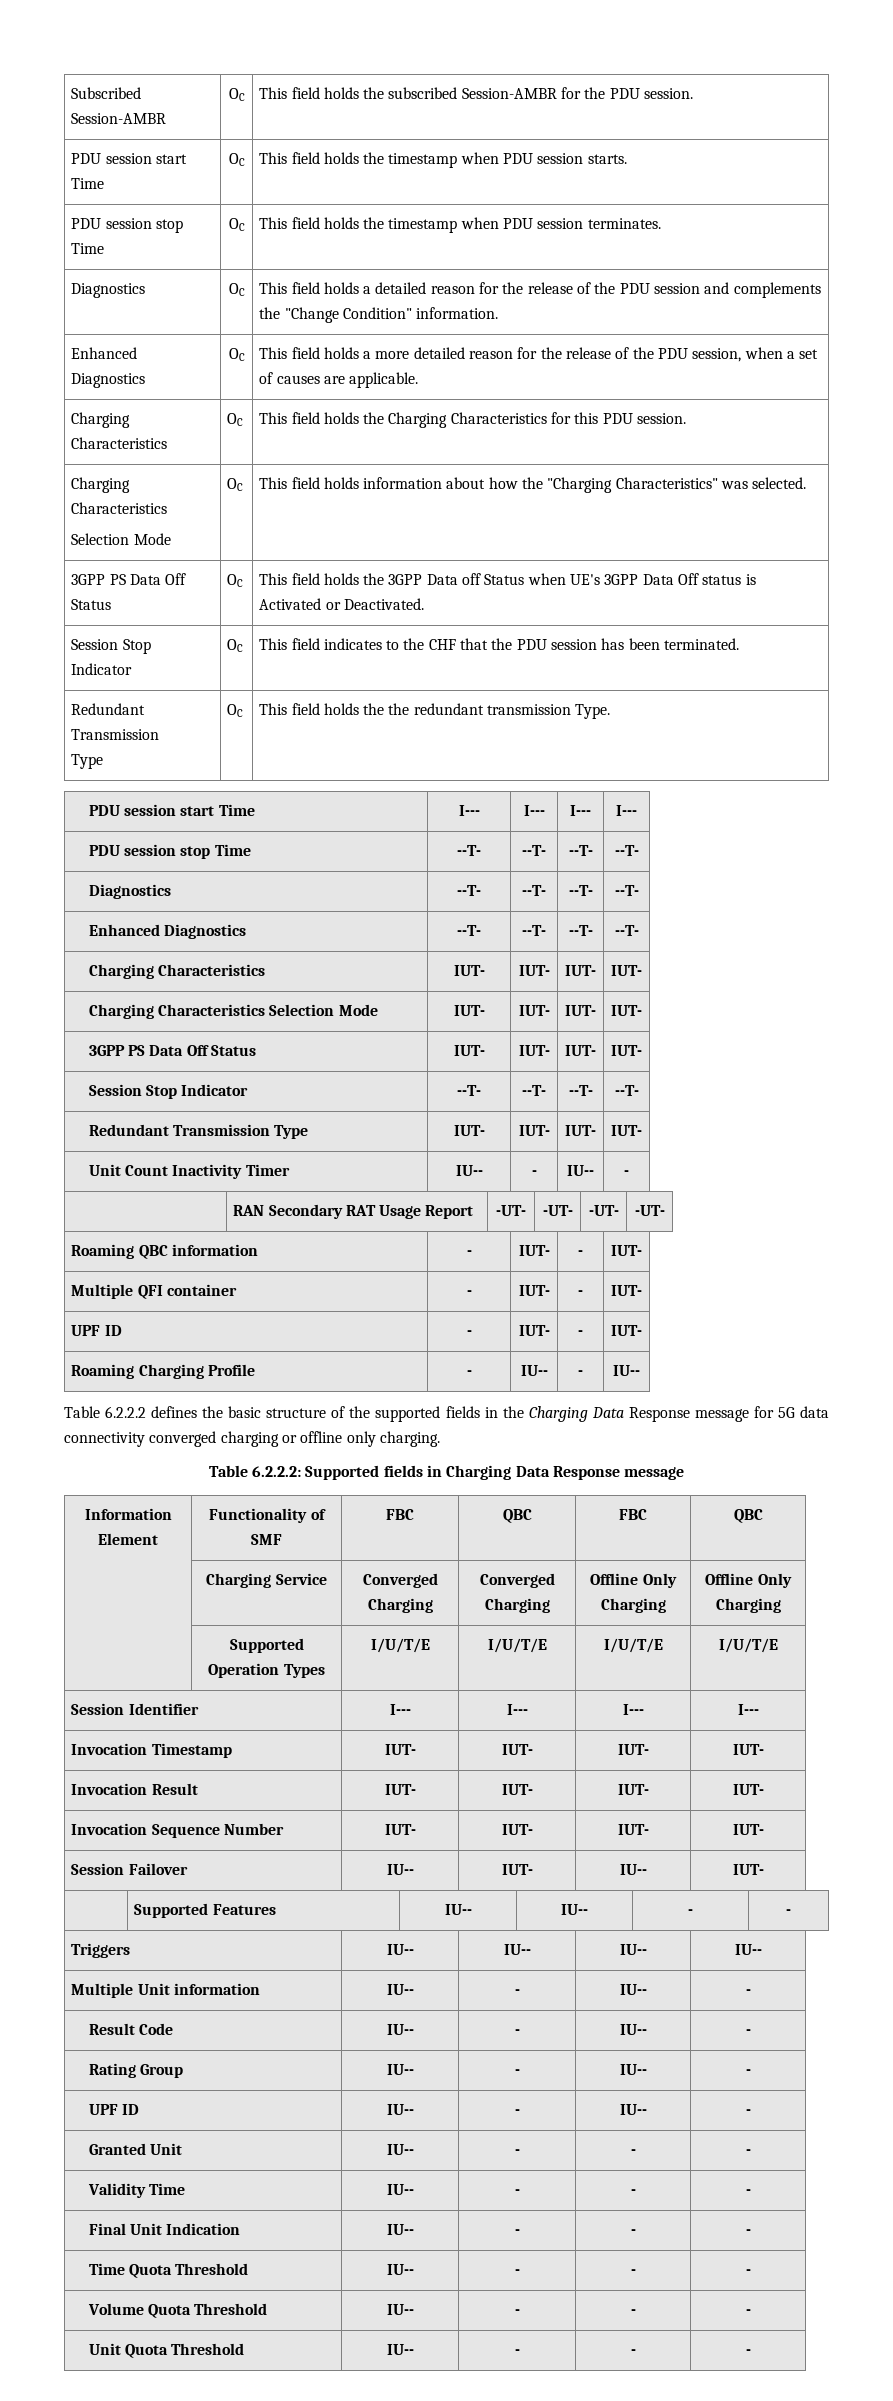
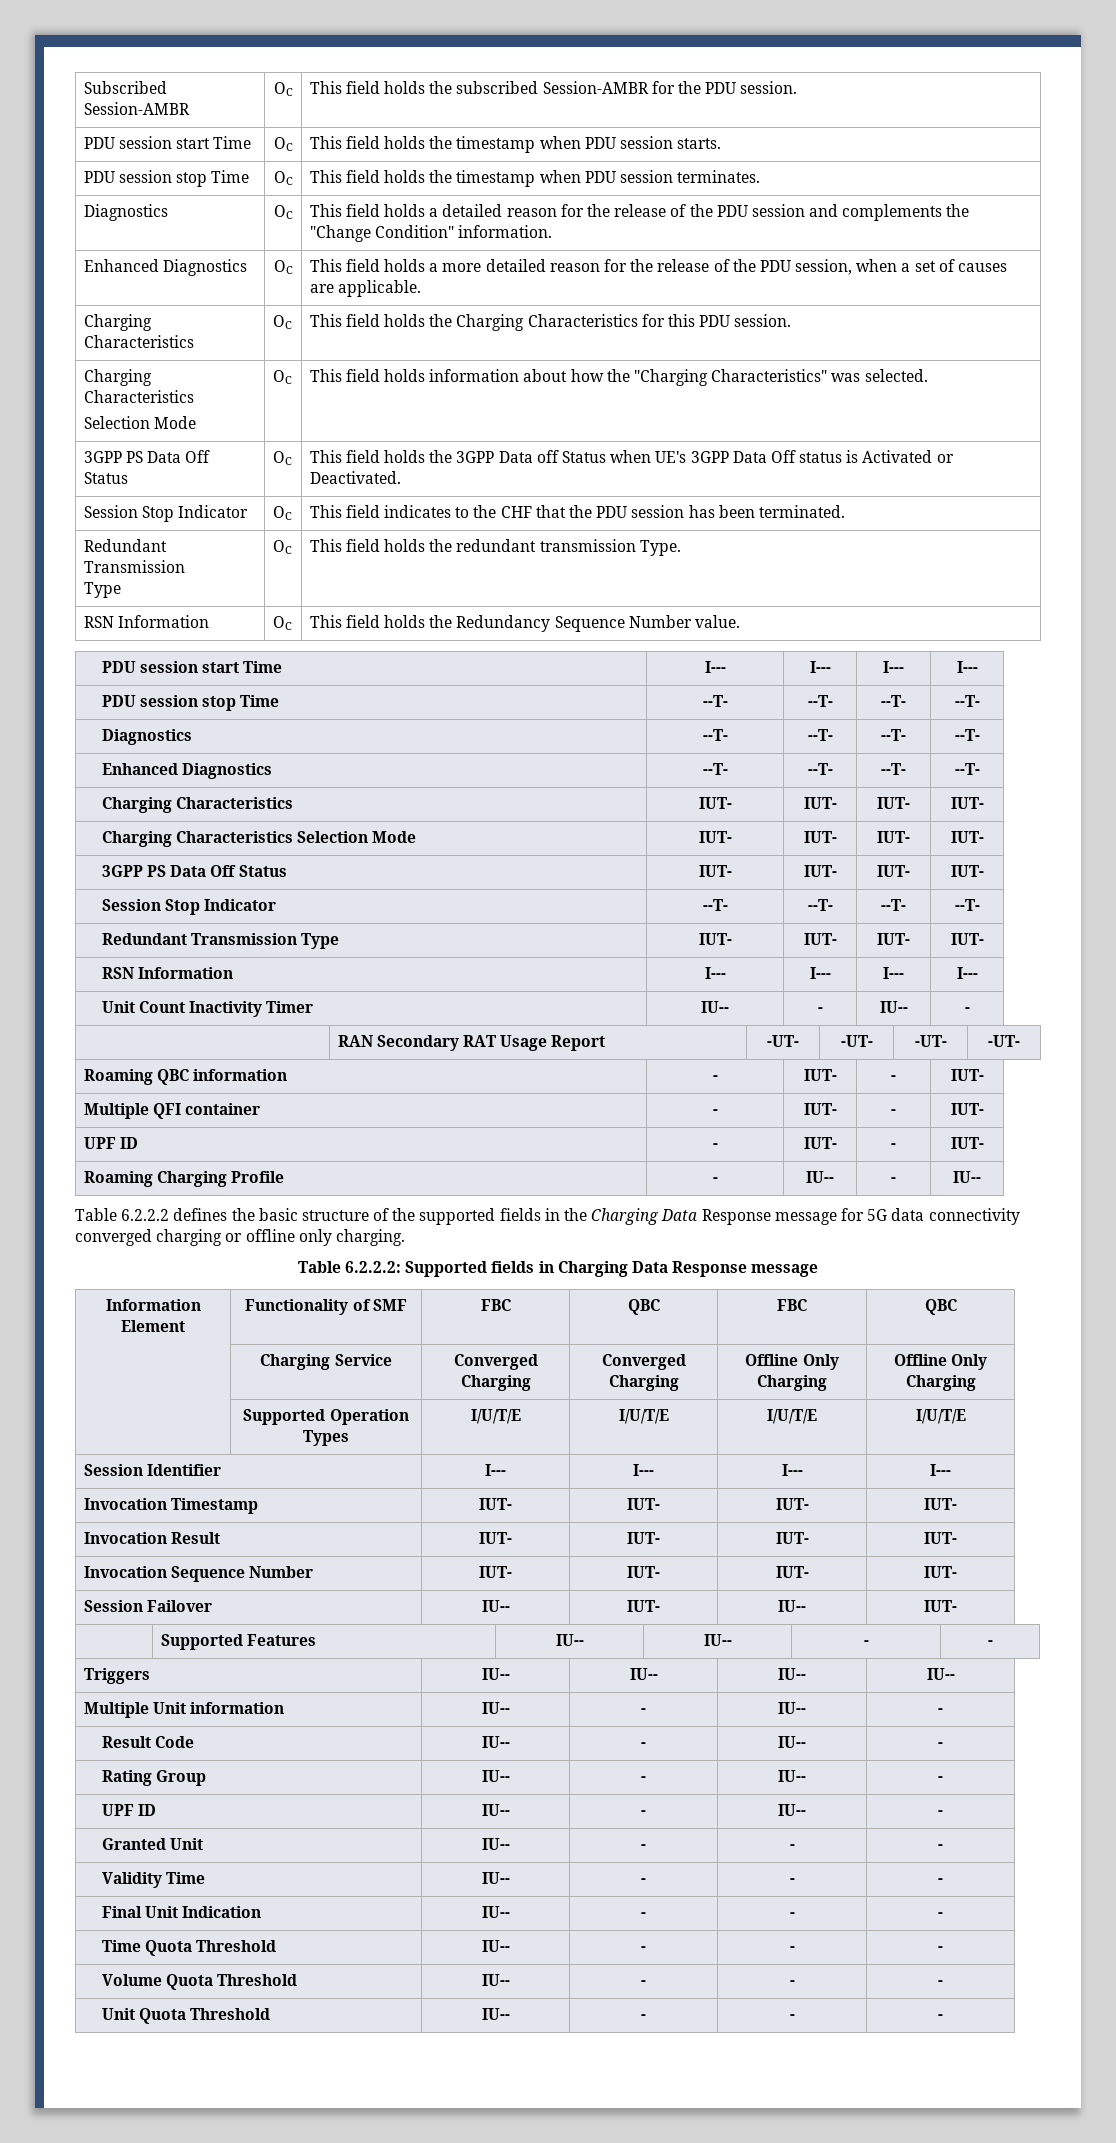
  Session Stop Indicator | OC | This field indicates to the CHF that the PDU session has been terminated.
  Redundant Transmission
- Type | OC | This field holds the the redundant transmission Type.
+ Type | OC | This field holds the redundant transmission Type.
+ RSN Information | OC | This field holds the Redundancy Sequence Number value.
+ RSN Information | I--- | I--- | I--- | I---

